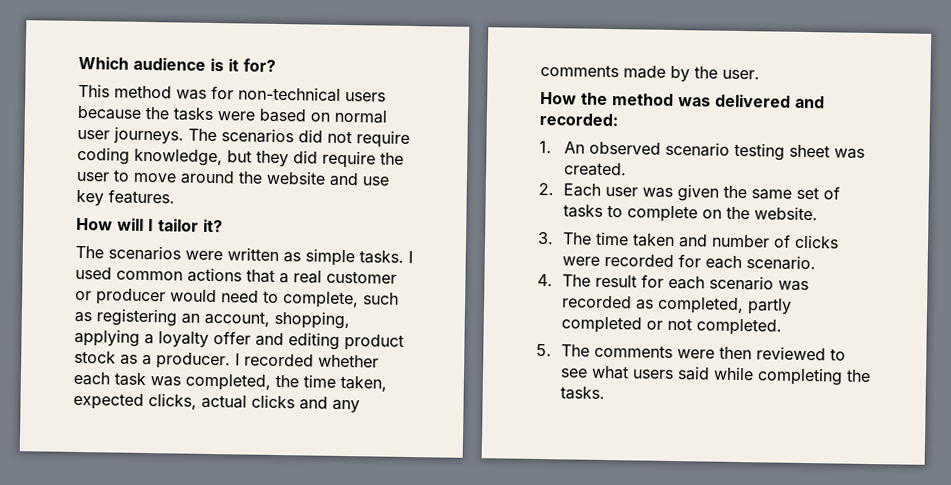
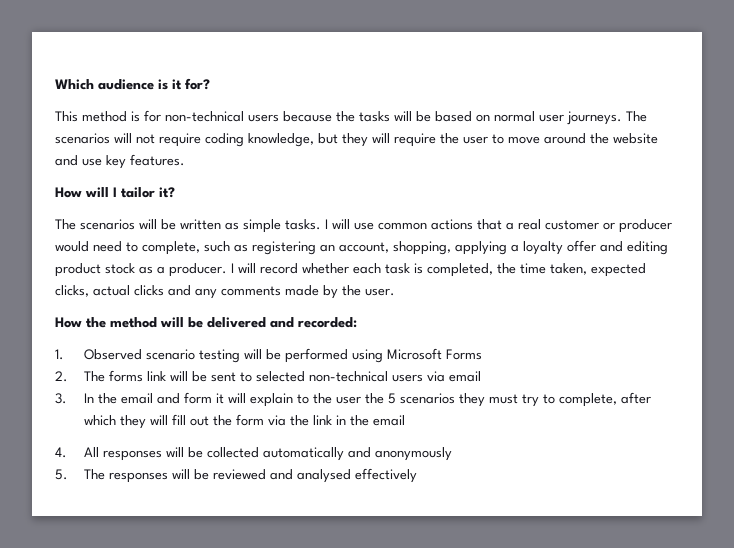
- This method was for non-technical users because the tasks were based on normal user journeys.
+ This method is for non-technical users because the tasks will be based on normal user journeys.
- The scenarios did not require coding knowledge, but they did require the user to move around the website and use key features.
+ The scenarios will not require coding knowledge, but they will require the user to move around the website and use key features.
- The scenarios were written as simple tasks.
+ The scenarios will be written as simple tasks.
- I used common actions that a real customer or producer would need to complete, such as registering an account, shopping, applying a loyalty offer and editing product stock as a producer.
+ I will use common actions that a real customer or producer would need to complete, such as registering an account, shopping, applying a loyalty offer and editing product stock as a producer.
- I recorded whether each task was completed, the time taken, expected clicks, actual clicks and any comments made by the user.
+ I will record whether each task is completed, the time taken, expected clicks, actual clicks and any comments made by the user.
- How the method was delivered and recorded:
+ How the method will be delivered and recorded:
- 1. An observed scenario testing sheet was created.
- 2. Each user was given the same set of tasks to complete on the website.
- 3. The time taken and number of clicks were recorded for each scenario.
- 4. The result for each scenario was recorded as completed, partly completed or not completed.
- 5. The comments were then reviewed to see what users said while completing the tasks.
+ 1. Observed scenario testing will be performed using Microsoft Forms
+ 2. The forms link will be sent to selected non-technical users via email
+ 3. In the email and form it will explain to the user the 5 scenarios they must try to complete, after which they will fill out the form via the link in the email
+ 4. All responses will be collected automatically and anonymously
+ 5. The responses will be reviewed and analysed effectively

